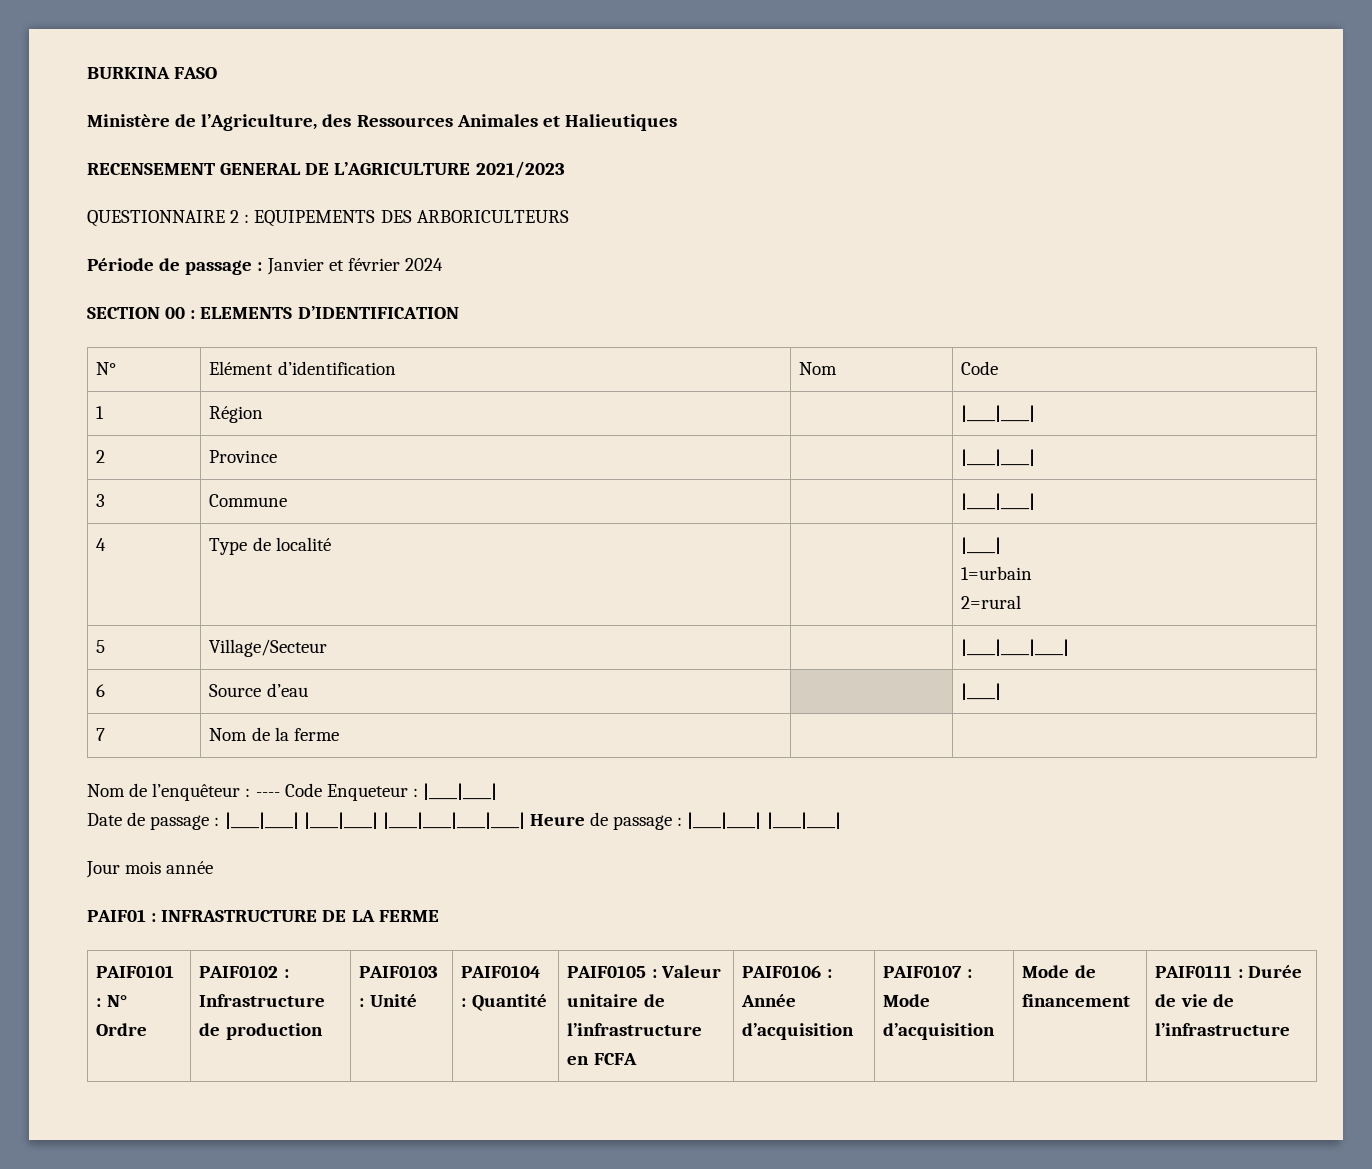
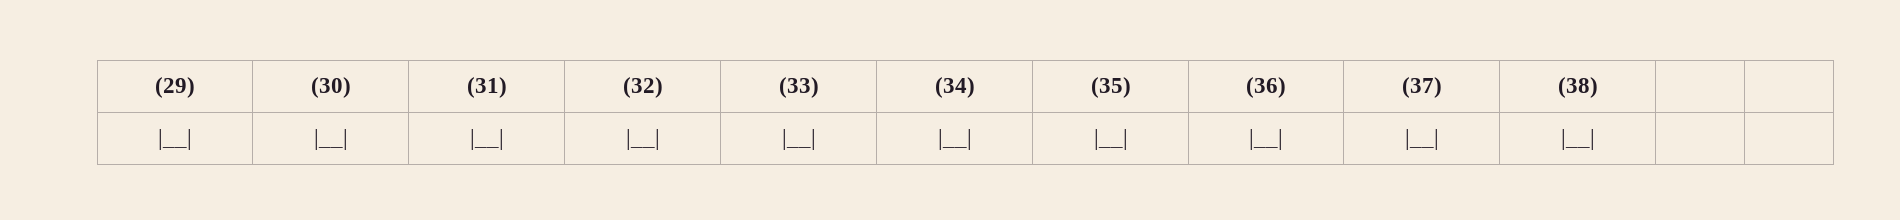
- BURKINA FASO
- Ministère de l’Agriculture, des Ressources Animales et Halieutiques
- RECENSEMENT GENERAL DE L’AGRICULTURE 2021/2023
- QUESTIONNAIRE 2 : EQUIPEMENTS DES ARBORICULTEURS
- Période de passage : Janvier et février 2024
- SECTION 00 : ELEMENTS D’IDENTIFICATION
- N° | Elément d’identification | Nom | Code
- 1 | Région | | |____|____|
- 2 | Province | | |____|____|
- 3 | Commune | | |____|____|
- 4 | Type de localité | | |____|
- 1=urbain
- 2=rural
- 5 | Village/Secteur | | |____|____|____|
- 6 | Source d’eau | | |____|
- 7 | Nom de la ferme | |
- Nom de l’enquêteur : ---- Code Enqueteur : |____|____|
- Date de passage : |____|____| |____|____| |____|____|____|____| Heure de passage : |____|____| |____|____|
- Jour mois année
- PAIF01 : INFRASTRUCTURE DE LA FERME
- PAIF0101 : N° Ordre | PAIF0102 : Infrastructure de production | PAIF0103 : Unité | PAIF0104 : Quantité | PAIF0105 : Valeur unitaire de l’infrastructure en FCFA | PAIF0106 : Année d’acquisition | PAIF0107 : Mode d’acquisition | Mode de financement | PAIF0111 : Durée de vie de l’infrastructure
+ (29) | (30) | (31) | (32) | (33) | (34) | (35) | (36) | (37) | (38) | |
+ |__| | |__| | |__| | |__| | |__| | |__| | |__| | |__| | |__| | |__| | |

